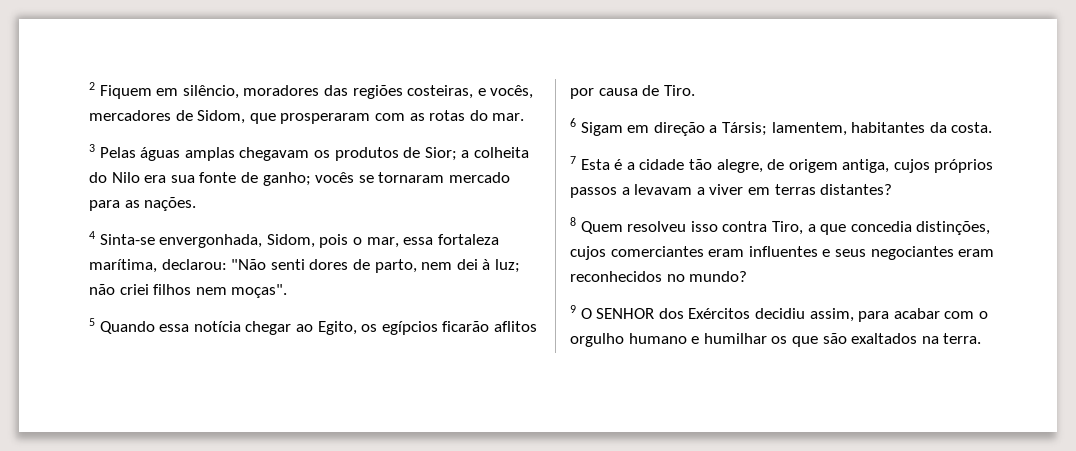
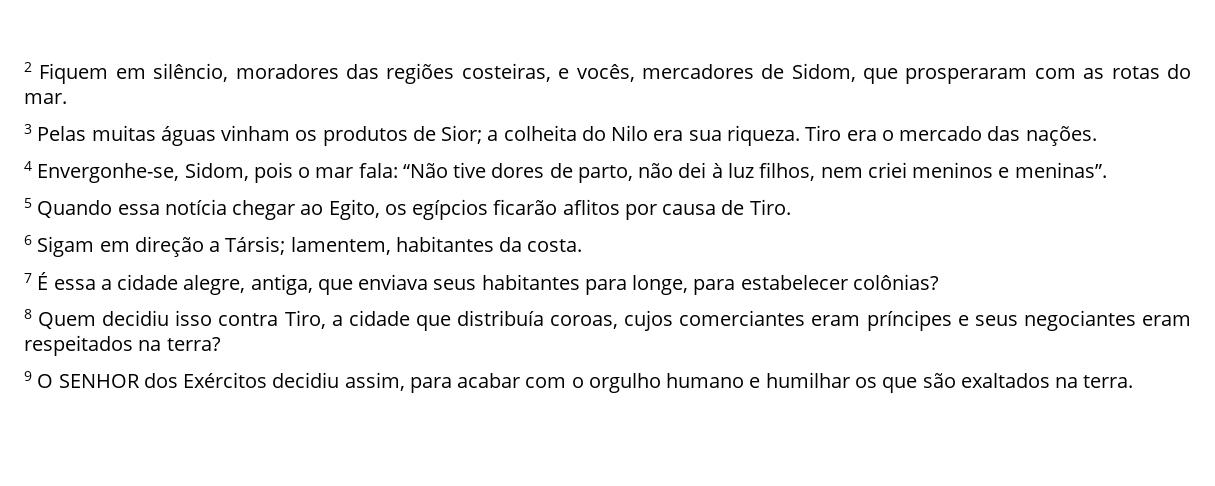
- 3 Pelas águas amplas chegavam os produtos de Sior; a colheita do Nilo era sua fonte de ganho; vocês se tornaram mercado para as nações.
+ 3 Pelas muitas águas vinham os produtos de Sior; a colheita do Nilo era sua riqueza. Tiro era o mercado das nações.
- 4 Sinta-se envergonhada, Sidom, pois o mar, essa fortaleza marítima, declarou: "Não senti dores de parto, nem dei à luz; não criei filhos nem moças".
+ 4 Envergonhe-se, Sidom, pois o mar fala: “Não tive dores de parto, não dei à luz filhos, nem criei meninos e meninas”.
- 7 Esta é a cidade tão alegre, de origem antiga, cujos próprios passos a levavam a viver em terras distantes?
+ 7 É essa a cidade alegre, antiga, que enviava seus habitantes para longe, para estabelecer colônias?
- 8 Quem resolveu isso contra Tiro, a que concedia distinções, cujos comerciantes eram influentes e seus negociantes eram reconhecidos no mundo?
+ 8 Quem decidiu isso contra Tiro, a cidade que distribuía coroas, cujos comerciantes eram príncipes e seus negociantes eram respeitados na terra?

